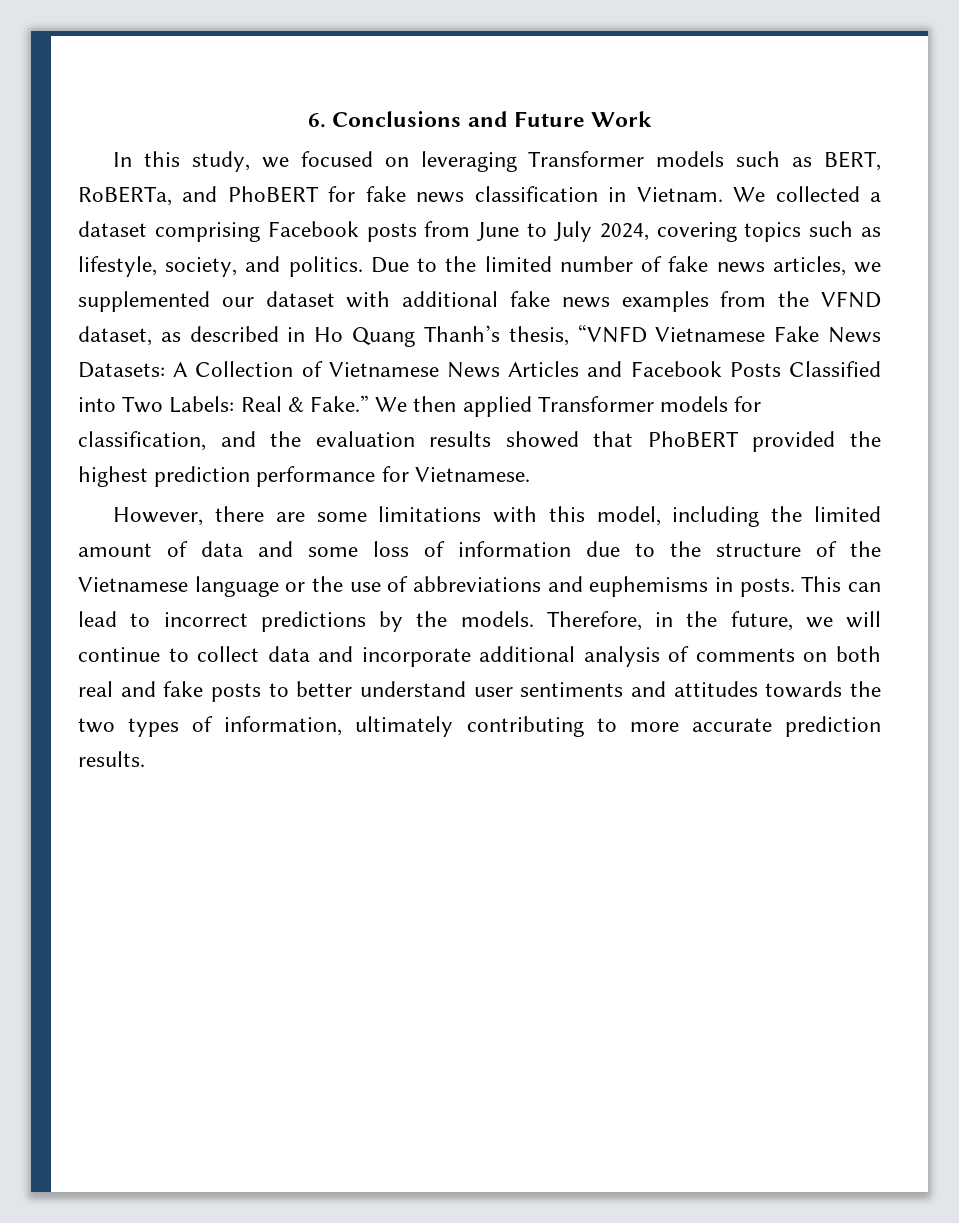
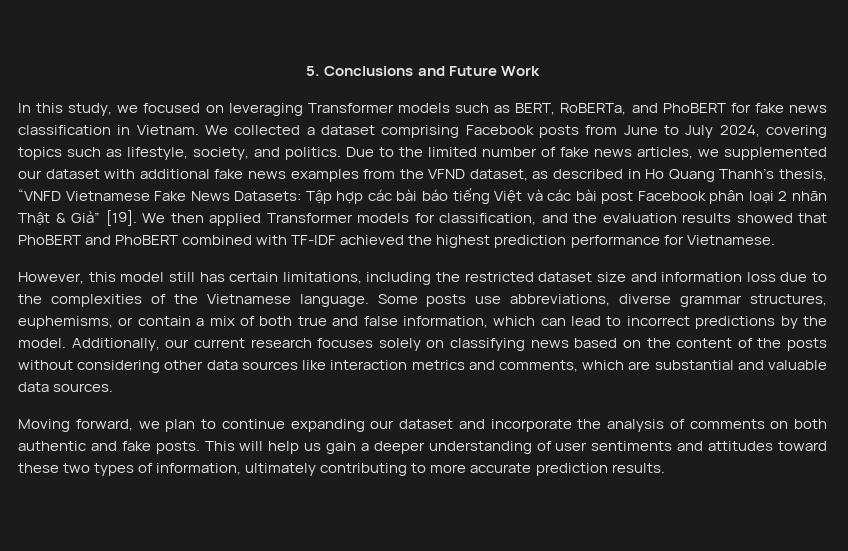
- 6. Conclusions and Future Work
+ 5. Conclusions and Future Work
- Due to the limited number of fake news articles, we supplemented our dataset with additional fake news examples from the VFND dataset, as described in Ho Quang Thanh’s thesis, “VNFD Vietnamese Fake News Datasets: A Collection of Vietnamese News Articles and Facebook Posts Classified into Two Labels: Real & Fake.”
+ Due to the limited number of fake news articles, we supplemented our dataset with additional fake news examples from the VFND dataset, as described in Ho Quang Thanh’s thesis, “VNFD Vietnamese Fake News Datasets: Tập hợp các bài báo tiếng Việt và các bài post Facebook phân loại 2 nhãn Thật & Giả” [19].
- We then applied Transformer models for classification, and the evaluation results showed that PhoBERT provided the highest prediction performance for Vietnamese.
+ We then applied Transformer models for classification, and the evaluation results showed that PhoBERT and PhoBERT combined with TF-IDF achieved the highest prediction performance for Vietnamese.
- However, there are some limitations with this model, including the limited amount of data and some loss of information due to the structure of the Vietnamese language or the use of abbreviations and euphemisms in posts. This can lead to incorrect predictions by the models. Therefore, in the future, we will continue to collect data and incorporate additional analysis of comments on both real and fake posts to better understand user sentiments and attitudes towards the two types of information, ultimately contributing to more accurate prediction results.
+ However, this model still has certain limitations, including the restricted dataset size and information loss due to the complexities of the Vietnamese language. Some posts use abbreviations, diverse grammar structures, euphemisms, or contain a mix of both true and false information, which can lead to incorrect predictions by the model. Additionally, our current research focuses solely on classifying news based on the content of the posts without considering other data sources like interaction metrics and comments, which are substantial and valuable data sources.
+ Moving forward, we plan to continue expanding our dataset and incorporate the analysis of comments on both authentic and fake posts. This will help us gain a deeper understanding of user sentiments and attitudes toward these two types of information, ultimately contributing to more accurate prediction results.

